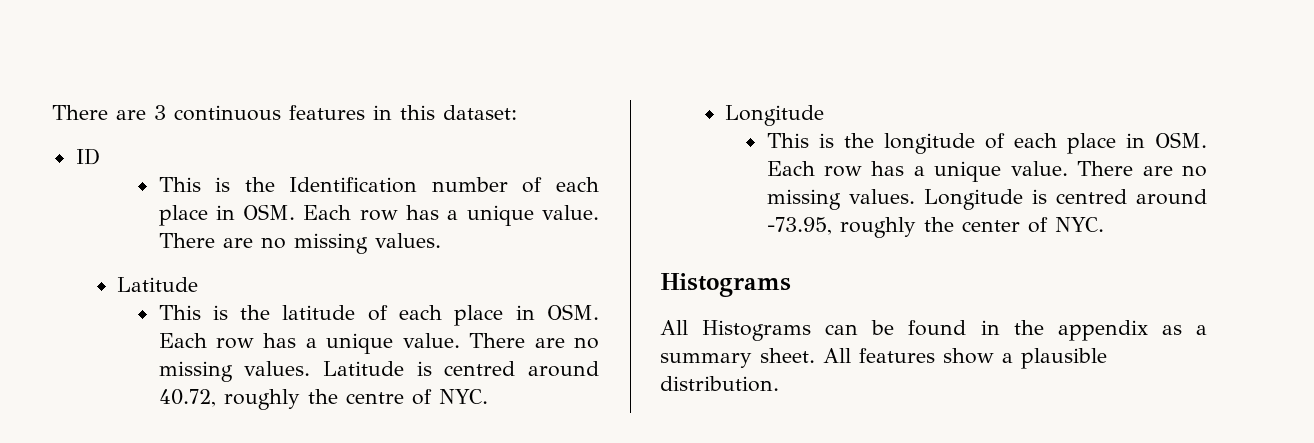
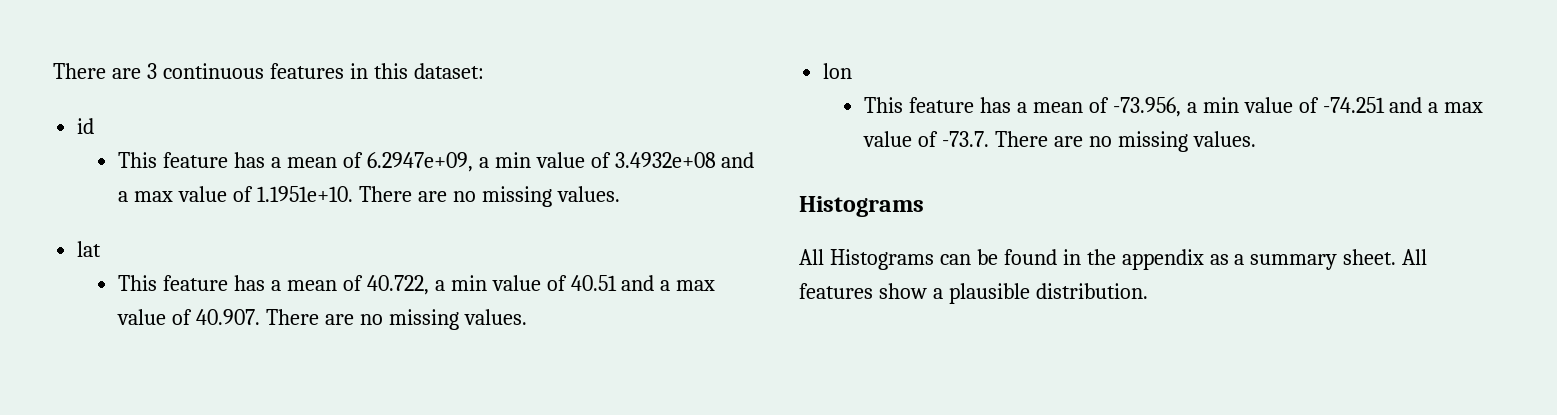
- ID
- This is the Identification number of each place in OSM. Each row has a unique value. There are no missing values.
- Latitude
- This is the latitude of each place in OSM. Each row has a unique value. There are no missing values. Latitude is centred around 40.72, roughly the centre of NYC.
- Longitude
- This is the longitude of each place in OSM. Each row has a unique value. There are no missing values. Longitude is centred around -73.95, roughly the center of NYC.
+ id
+ This feature has a mean of 6.2947e+09, a min value of 3.4932e+08 and a max value of 1.1951e+10. There are no missing values.
+ lat
+ This feature has a mean of 40.722, a min value of 40.51 and a max value of 40.907. There are no missing values.
+ lon
+ This feature has a mean of -73.956, a min value of -74.251 and a max value of -73.7. There are no missing values.

